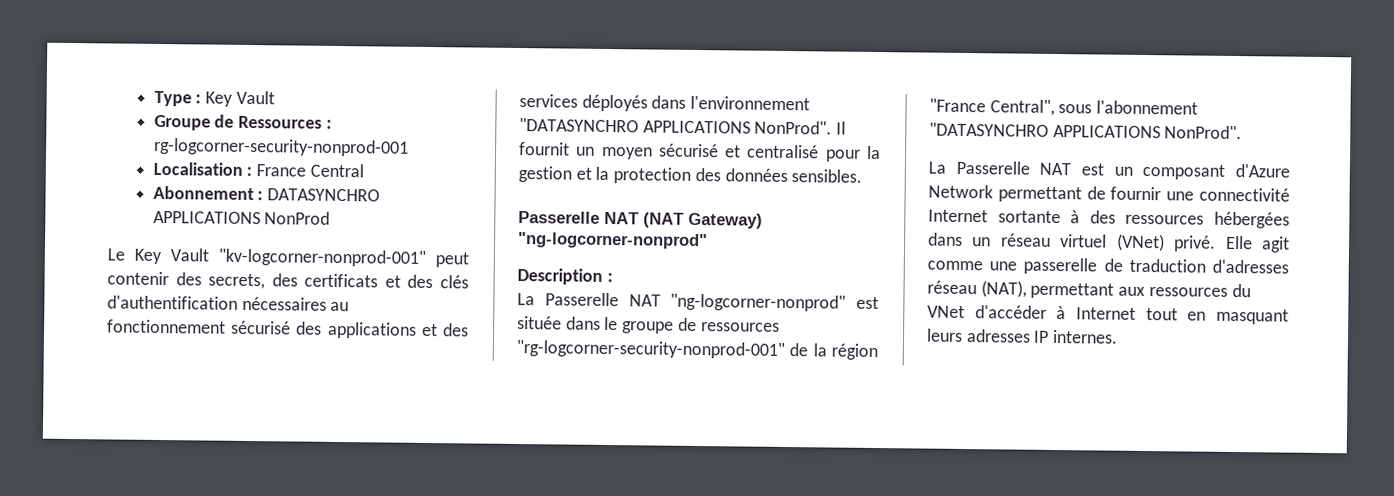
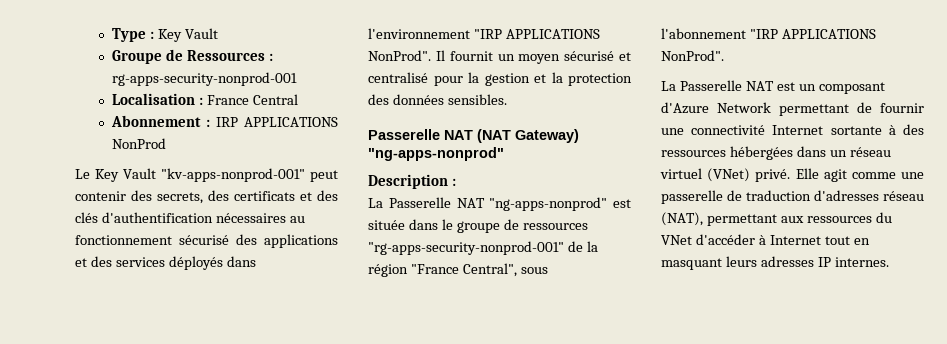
- Groupe de Ressources : rg-logcorner-security-nonprod-001
+ Groupe de Ressources : rg-apps-security-nonprod-001
- Abonnement : DATASYNCHRO APPLICATIONS NonProd
+ Abonnement : IRP APPLICATIONS NonProd
- Le Key Vault "kv-logcorner-nonprod-001" peut contenir des secrets, des certificats et des clés d'authentification nécessaires au fonctionnement sécurisé des applications et des services déployés dans l'environnement "DATASYNCHRO APPLICATIONS NonProd".
+ Le Key Vault "kv-apps-nonprod-001" peut contenir des secrets, des certificats et des clés d'authentification nécessaires au fonctionnement sécurisé des applications et des services déployés dans l'environnement "IRP APPLICATIONS NonProd".
- Passerelle NAT (NAT Gateway) "ng-logcorner-nonprod"
+ Passerelle NAT (NAT Gateway) "ng-apps-nonprod"
- La Passerelle NAT "ng-logcorner-nonprod" est située dans le groupe de ressources "rg-logcorner-security-nonprod-001" de la région "France Central", sous l'abonnement "DATASYNCHRO APPLICATIONS NonProd".
+ La Passerelle NAT "ng-apps-nonprod" est située dans le groupe de ressources "rg-apps-security-nonprod-001" de la région "France Central", sous l'abonnement "IRP APPLICATIONS NonProd".

